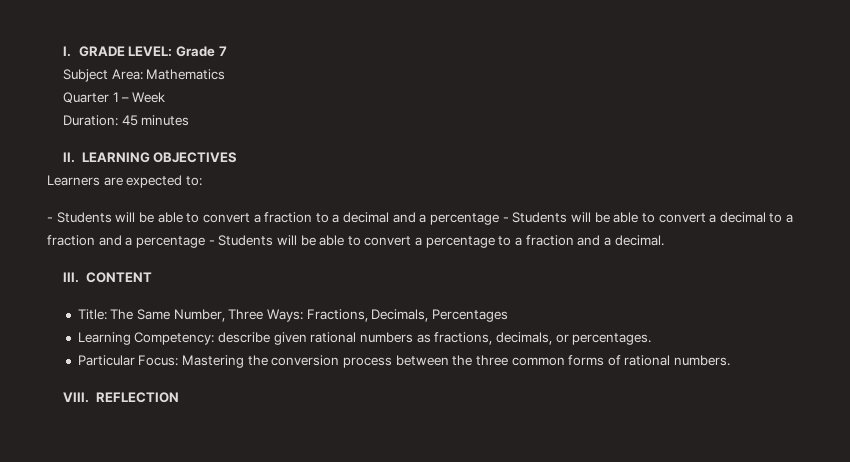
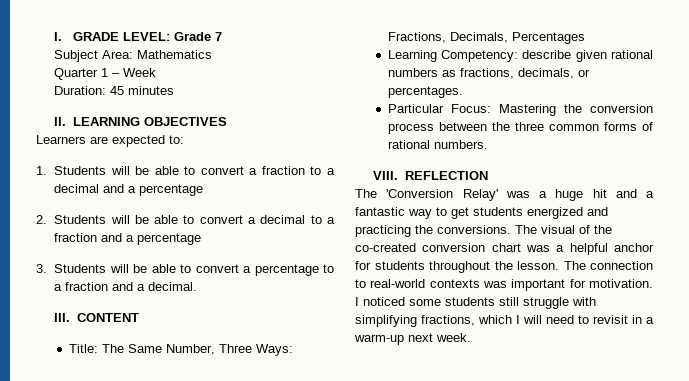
- - Students will be able to convert a fraction to a decimal and a percentage - Students will be able to convert a decimal to a fraction and a percentage - Students will be able to convert a percentage to a fraction and a decimal.
+ 1. Students will be able to convert a fraction to a decimal and a percentage
+ 2. Students will be able to convert a decimal to a fraction and a percentage
+ 3. Students will be able to convert a percentage to a fraction and a decimal.
+ The 'Conversion Relay' was a huge hit and a fantastic way to get students energized and practicing the conversions. The visual of the co-created conversion chart was a helpful anchor for students throughout the lesson. The connection to real-world contexts was important for motivation. I noticed some students still struggle with simplifying fractions, which I will need to revisit in a warm-up next week.

